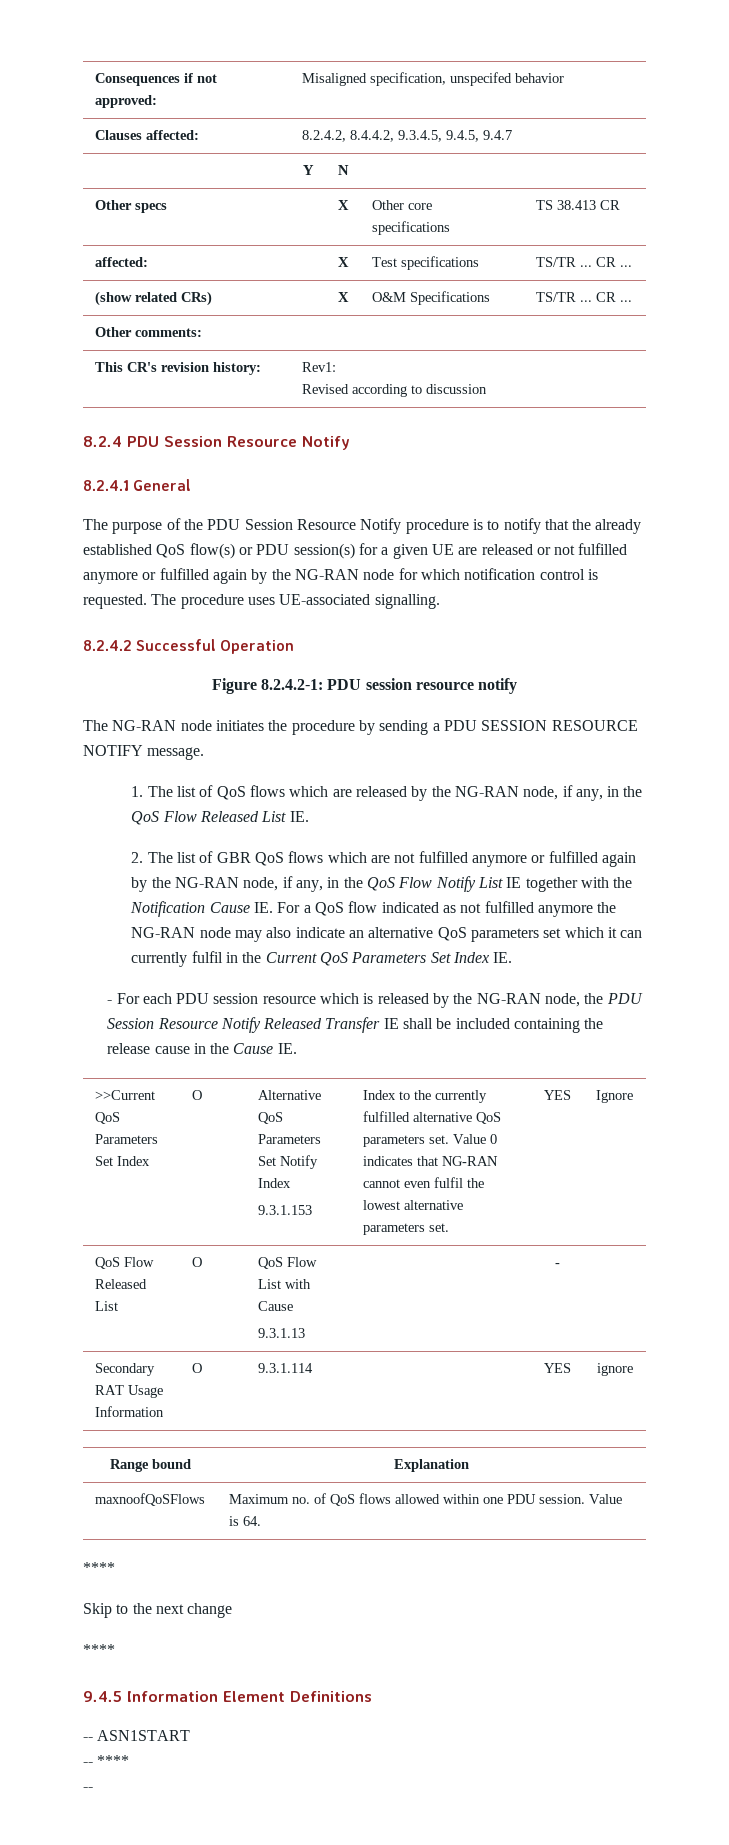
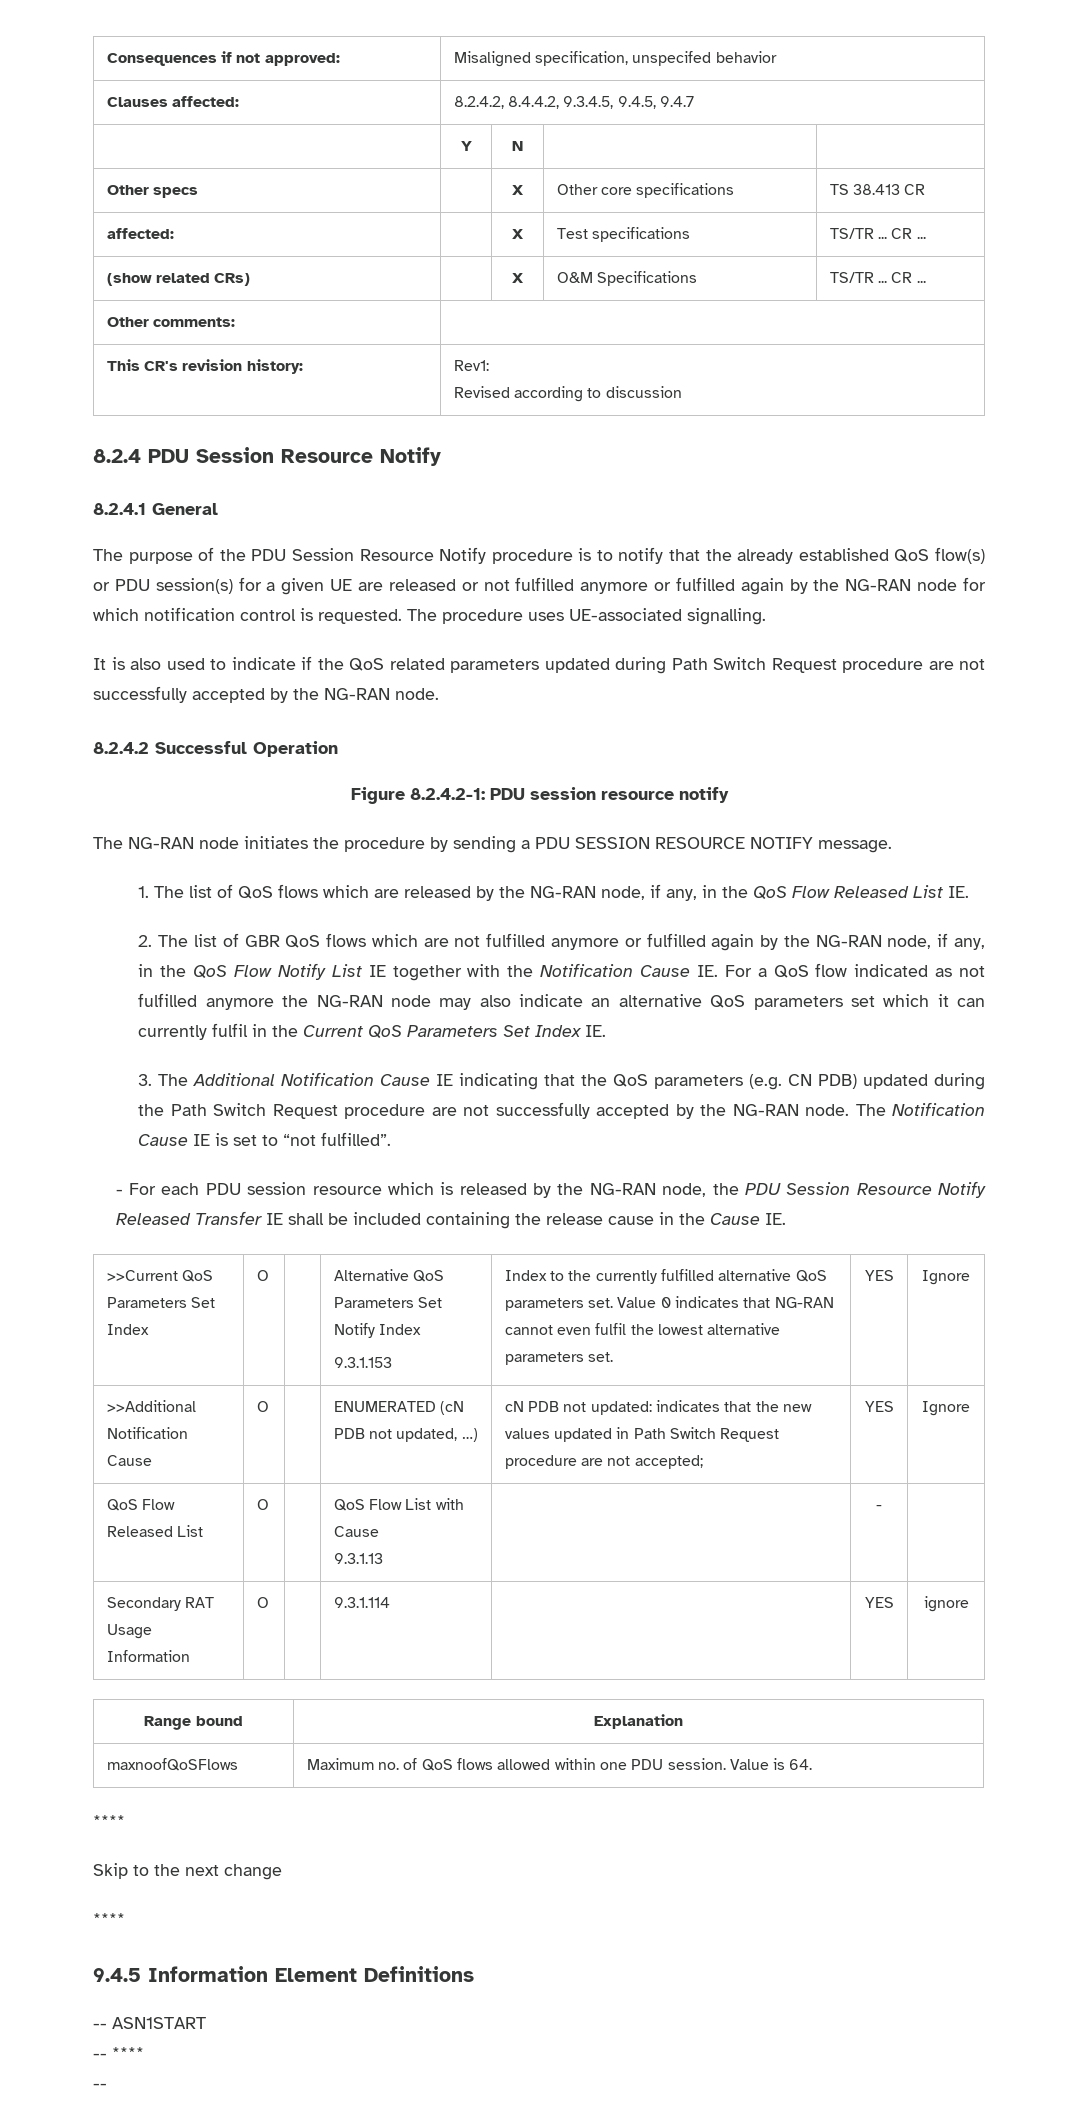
+ It is also used to indicate if the QoS related parameters updated during Path Switch Request procedure are not successfully accepted by the NG-RAN node.
+ 3. The Additional Notification Cause IE indicating that the QoS parameters (e.g. CN PDB) updated during the Path Switch Request procedure are not successfully accepted by the NG-RAN node. The Notification Cause IE is set to “not fulfilled”.
+ >>Additional Notification Cause | O | | ENUMERATED (cN PDB not updated, …) | cN PDB not updated: indicates that the new values updated in Path Switch Request procedure are not accepted; | YES | Ignore

